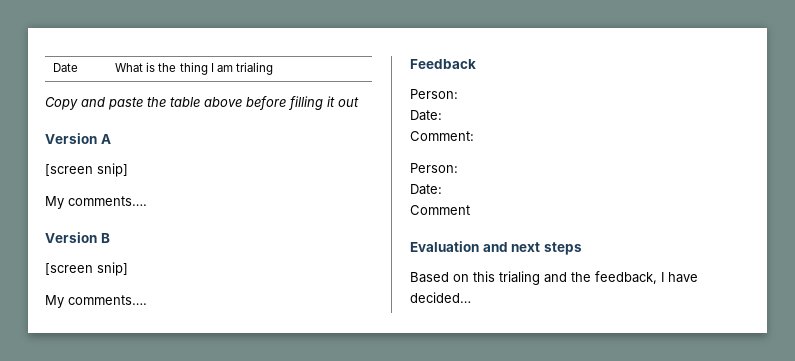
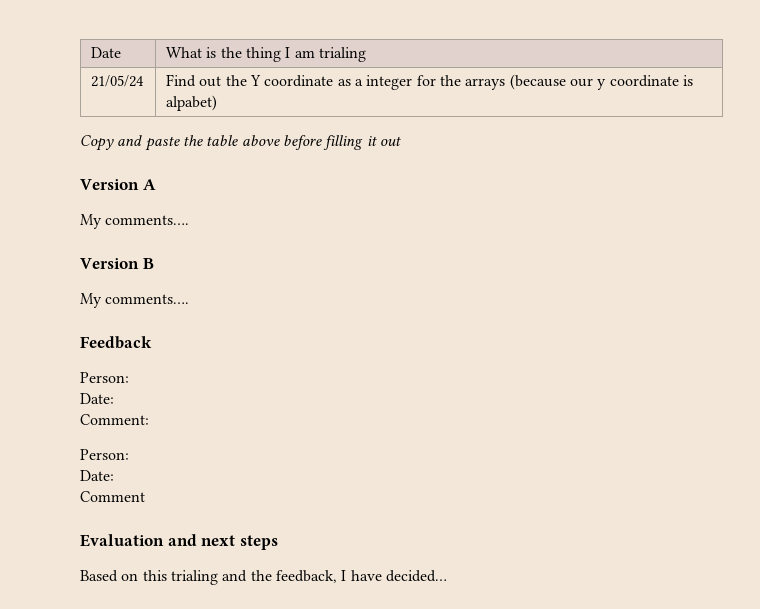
+ 21/05/24 | Find out the Y coordinate as a integer for the arrays (because our y coordinate is alpabet)
  Version A
- [screen snip]
  Version B
- [screen snip]

